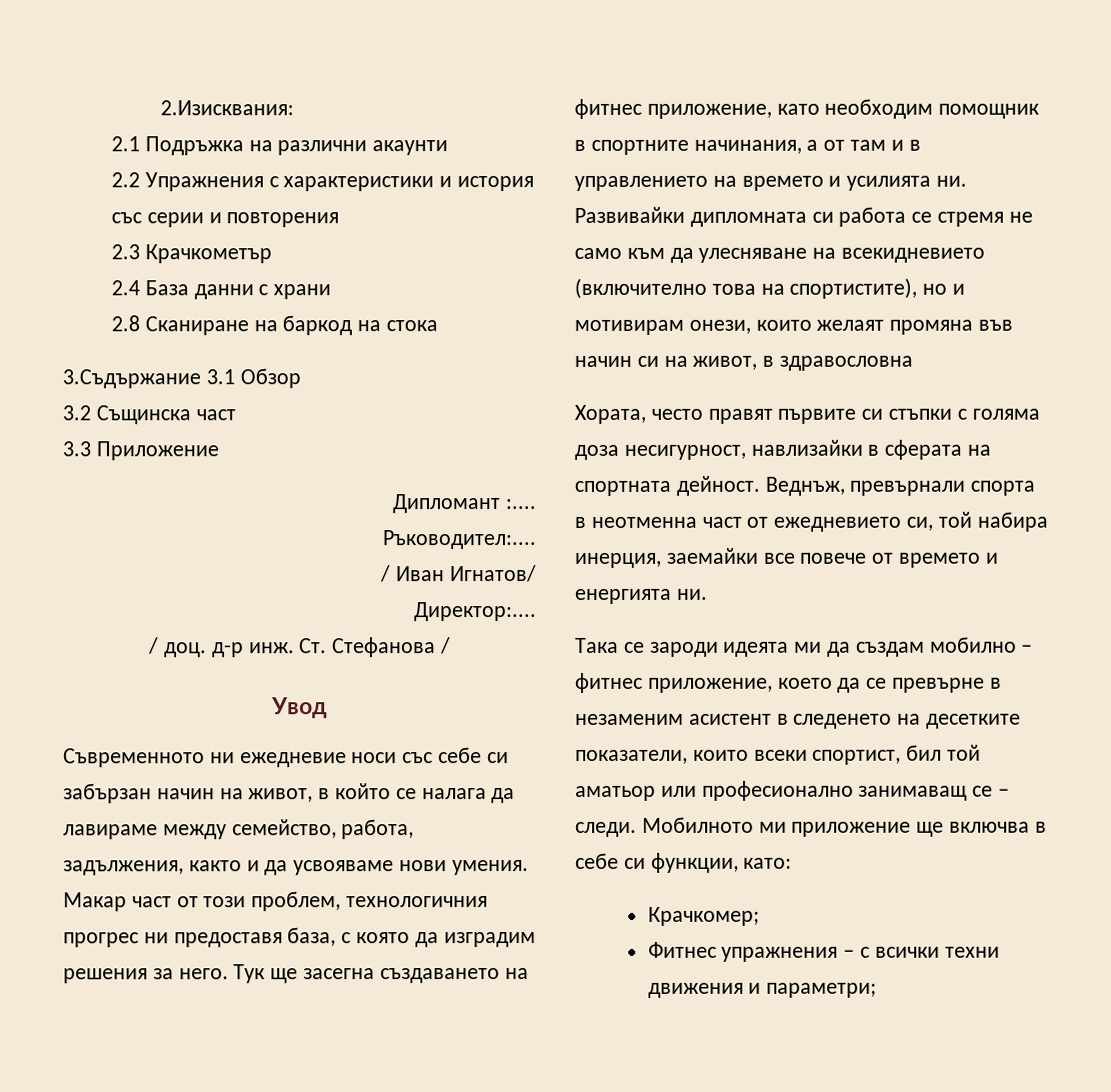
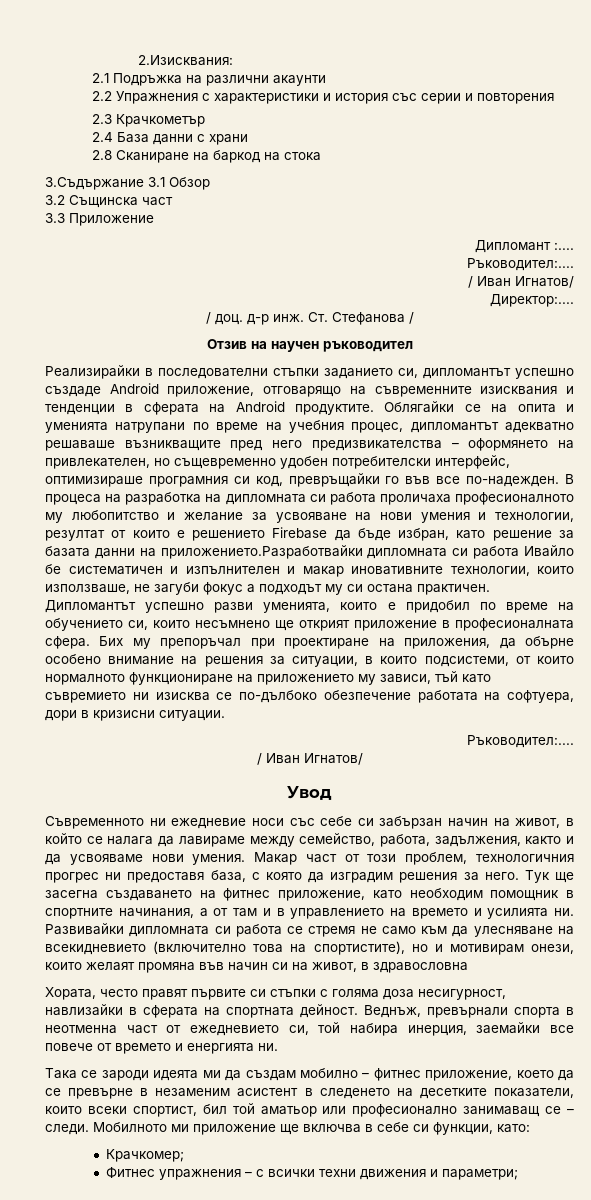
+ Отзив на научен ръководител
+ Реализирайки в последователни стъпки заданието си, дипломантът успешно създаде Android приложение, отговарящо на съвременните изисквания и тенденции в сферата на Android продуктите. Облягайки се на опита и уменията натрупани по време на учебния процес, дипломантът адекватно решаваше възникващите пред него предизвикателства – оформянето на привлекателен, но същевременно удобен потребителски интерфейс, оптимизираше програмния си код, превръщайки го във все по-надежден. В процеса на разработка на дипломната си работа проличаха професионалното му любопитство и желание за усвояване на нови умения и технологии, резултат от които е решението Firebase да бъде избран, като решение за базата данни на приложението.Разработвайки дипломната си работа Ивайло бе систематичен и изпълнителен и макар иновативните технологии, които използваше, не загуби фокус а подходът му си остана практичен. Дипломантът успешно разви уменията, които е придобил по време на обучението си, които несъмнено ще открият приложение в професионалната сфера. Бих му препоръчал при проектиране на приложения, да обърне особено внимание на решения за ситуации, в които подсистеми, от които нормалното функциониране на приложението му зависи, тъй като съвремието ни изисква се по-дълбоко обезпечение работата на софтуера, дори в кризисни ситуации.
+ Ръководител:....
+ / Иван Игнатов/

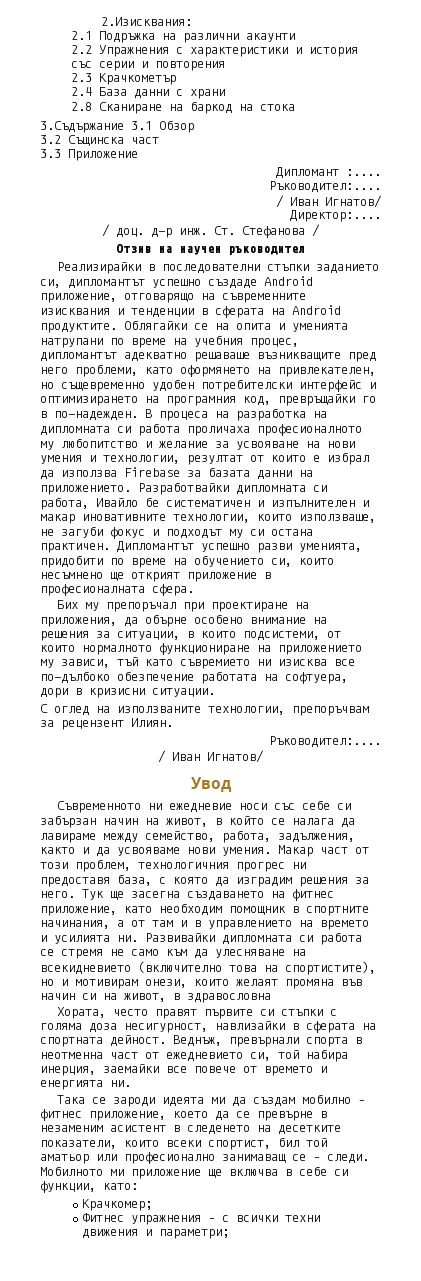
- Облягайки се на опита и уменията натрупани по време на учебния процес, дипломантът адекватно решаваше възникващите пред него предизвикателства – оформянето на привлекателен, но същевременно удобен потребителски интерфейс, оптимизираше програмния си код, превръщайки го във все по-надежден.
+ Облягайки се на опита и уменията натрупани по време на учебния процес, дипломантът адекватно решаваше възникващите пред него проблеми, като оформянето на привлекателен, но същевременно удобен потребителски интерфейс и оптимизирането на програмния код, превръщайки го в по-надежден.
- В процеса на разработка на дипломната си работа проличаха професионалното му любопитство и желание за усвояване на нови умения и технологии, резултат от които е решението Firebase да бъде избран, като решение за базата данни на приложението.Разработвайки дипломната си работа Ивайло бе систематичен и изпълнителен и макар иновативните технологии, които използваше, не загуби фокус а подходът му си остана практичен.
+ В процеса на разработка на дипломната си работа проличаха професионалното му любопитство и желание за усвояване на нови умения и технологии, резултат от които е избрал да използва Firebase за базата данни на приложението. Разработвайки дипломната си работа, Ивайло бе систематичен и изпълнителен и макар иновативните технологии, които използваше, не загуби фокус и подходът му си остана практичен.
- Дипломантът успешно разви уменията, които е придобил по време на обучението си, които несъмнено ще открият приложение в професионалната сфера. Бих му препоръчал при проектиране на приложения, да обърне особено внимание на решения за ситуации, в които подсистеми, от които нормалното функциониране на приложението му зависи, тъй като съвремието ни изисква се по-дълбоко обезпечение работата на софтуера, дори в кризисни ситуации.
+ Дипломантът успешно разви уменията, придобити по време на обучението си, които несъмнено ще открият приложение в професионалната сфера.
+ Бих му препоръчал при проектиране на приложения, да обърне особено внимание на решения за ситуации, в които подсистеми, от които нормалното функциониране на приложението му зависи, тъй като съвремието ни изисква все по-дълбоко обезпечение работата на софтуера, дори в кризисни ситуации.
+ С оглед на използваните технологии, препоръчвам за рецензент Илиян.

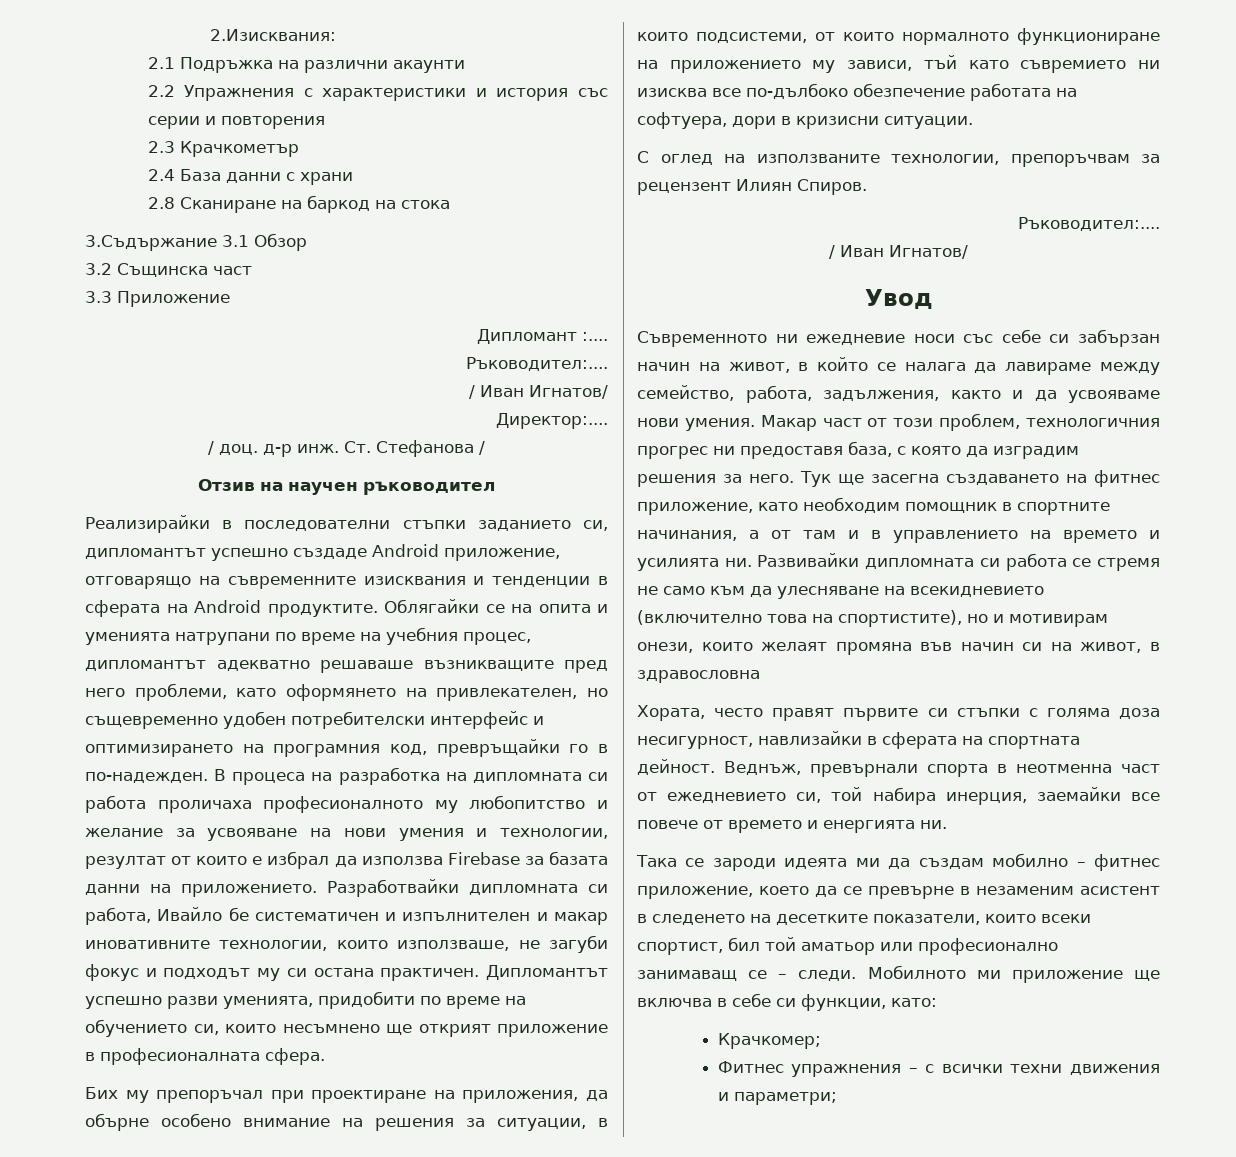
- С оглед на използваните технологии, препоръчвам за рецензент Илиян.
+ С оглед на използваните технологии, препоръчвам за рецензент Илиян Спиров.

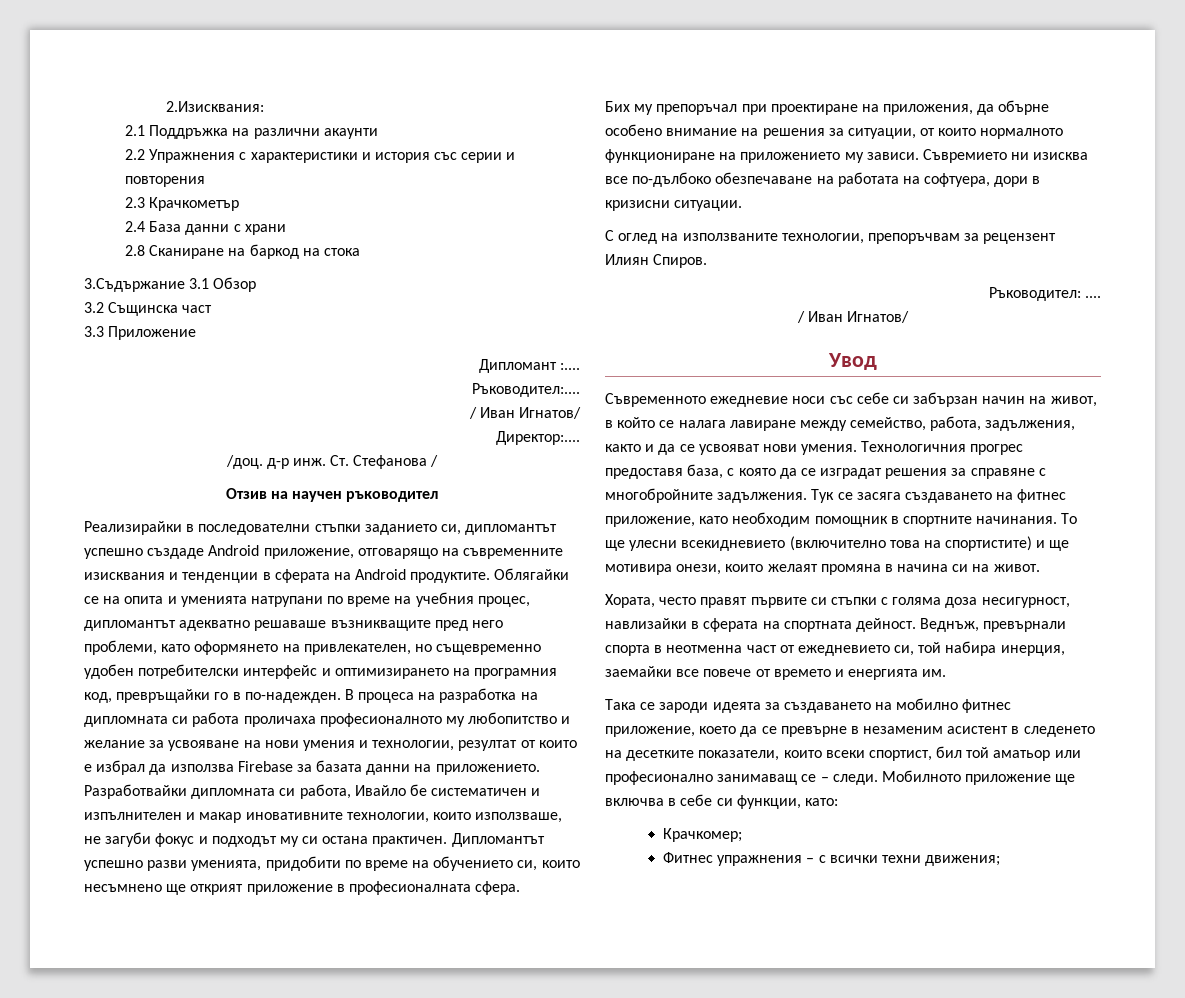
- 2.1 Подръжка на различни акаунти
+ 2.1 Поддръжка на различни акаунти
- / доц. д-р инж.
+ /доц. д-р инж.
- Бих му препоръчал при проектиране на приложения, да обърне особено внимание на решения за ситуации, в които подсистеми, от които нормалното функциониране на приложението му зависи, тъй като съвремието ни изисква все по-дълбоко обезпечение работата на софтуера, дори в кризисни ситуации.
+ Бих му препоръчал при проектиране на приложения, да обърне особено внимание на решения за ситуации, от които нормалното функциониране на приложението му зависи. Съвремието ни изисква все по-дълбоко обезпечаване на работата на софтуера, дори в кризисни ситуации.
  С оглед на използваните технологии, препоръчвам за рецензент Илиян Спиров.
- Ръководител:....
+ Ръководител: ....
- Съвременното ни ежедневие носи със себе си забързан начин на живот, в който се налага да лавираме между семейство, работа, задължения, както и да усвояваме нови умения. Макар част от този проблем, технологичния прогрес ни предоставя база, с която да изградим решения за него. Тук ще засегна създаването на фитнес приложение, като необходим помощник в спортните начинания, а от там и в управлението на времето и усилията ни. Развивайки дипломната си работа се стремя не само към да улесняване на всекидневието (включително това на спортистите), но и мотивирам онези, които желаят промяна във начин си на живот, в здравословна
+ Съвременното ежедневие носи със себе си забързан начин на живот, в който се налага лавиране между семейство, работа, задължения, както и да се усвояват нови умения. Технологичния прогрес предоставя база, с която да се изградат решения за справяне с многобройните задължения. Тук се засяга създаването на фитнес приложение, като необходим помощник в спортните начинания. То ще улесни всекидневието (включително това на спортистите) и ще мотивира онези, които желаят промяна в начина си на живот.
- Веднъж, превърнали спорта в неотменна част от ежедневието си, той набира инерция, заемайки все повече от времето и енергията ни.
+ Веднъж, превърнали спорта в неотменна част от ежедневието си, той набира инерция, заемайки все повече от времето и енергията им.
- Така се зароди идеята ми да създам мобилно – фитнес приложение, което да се превърне в незаменим асистент в следенето на десетките показатели, които всеки спортист, бил той аматьор или професионално занимаващ се – следи.
+ Така се зароди идеята за създаването на мобилно фитнес приложение, което да се превърне в незаменим асистент в следенето на десетките показатели, които всеки спортист, бил той аматьор или професионално занимаващ се – следи.
- Мобилното ми приложение ще включва в себе си функции, като:
+ Мобилното приложение ще включва в себе си функции, като:
- Фитнес упражнения – с всички техни движения и параметри;
+ Фитнес упражнения – с всички техни движения;

